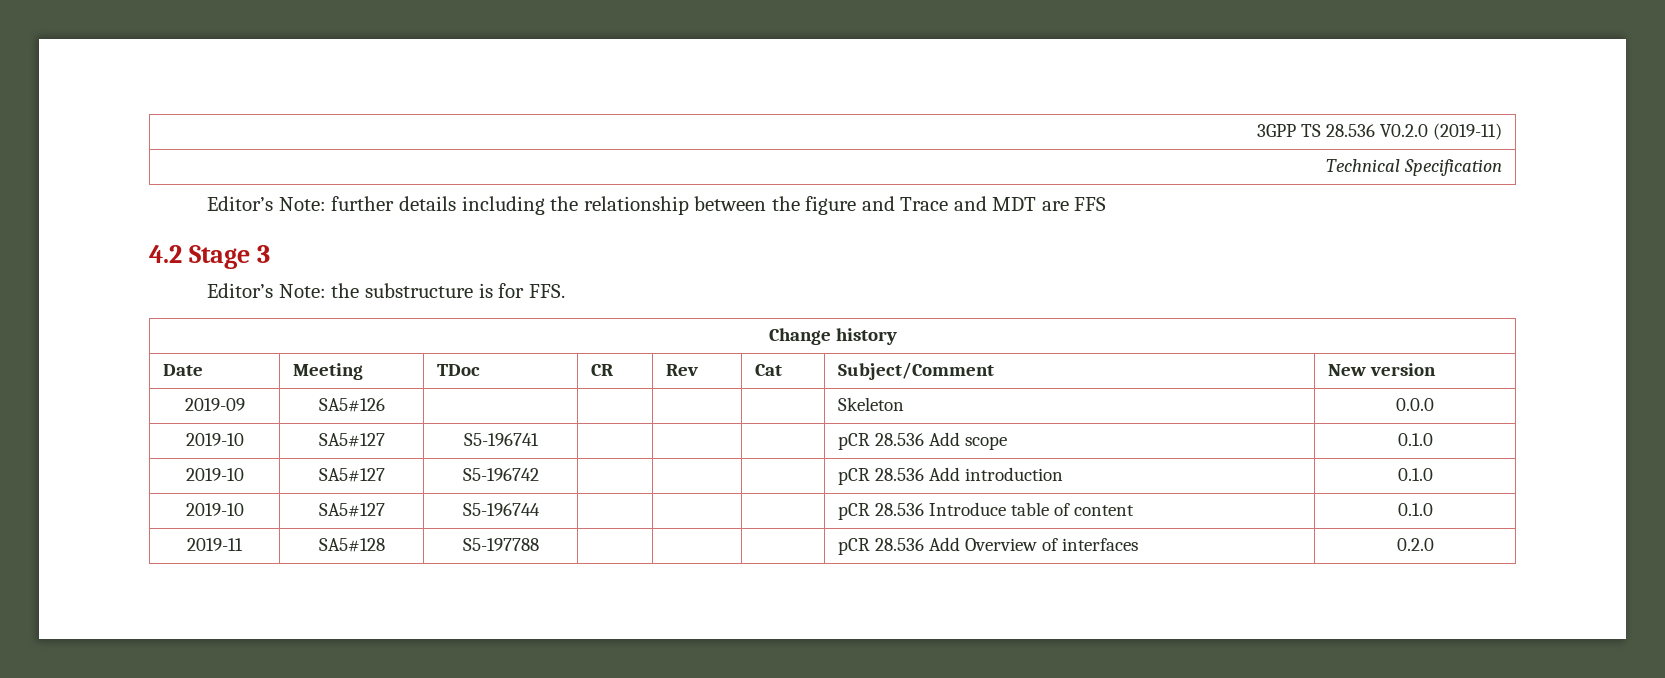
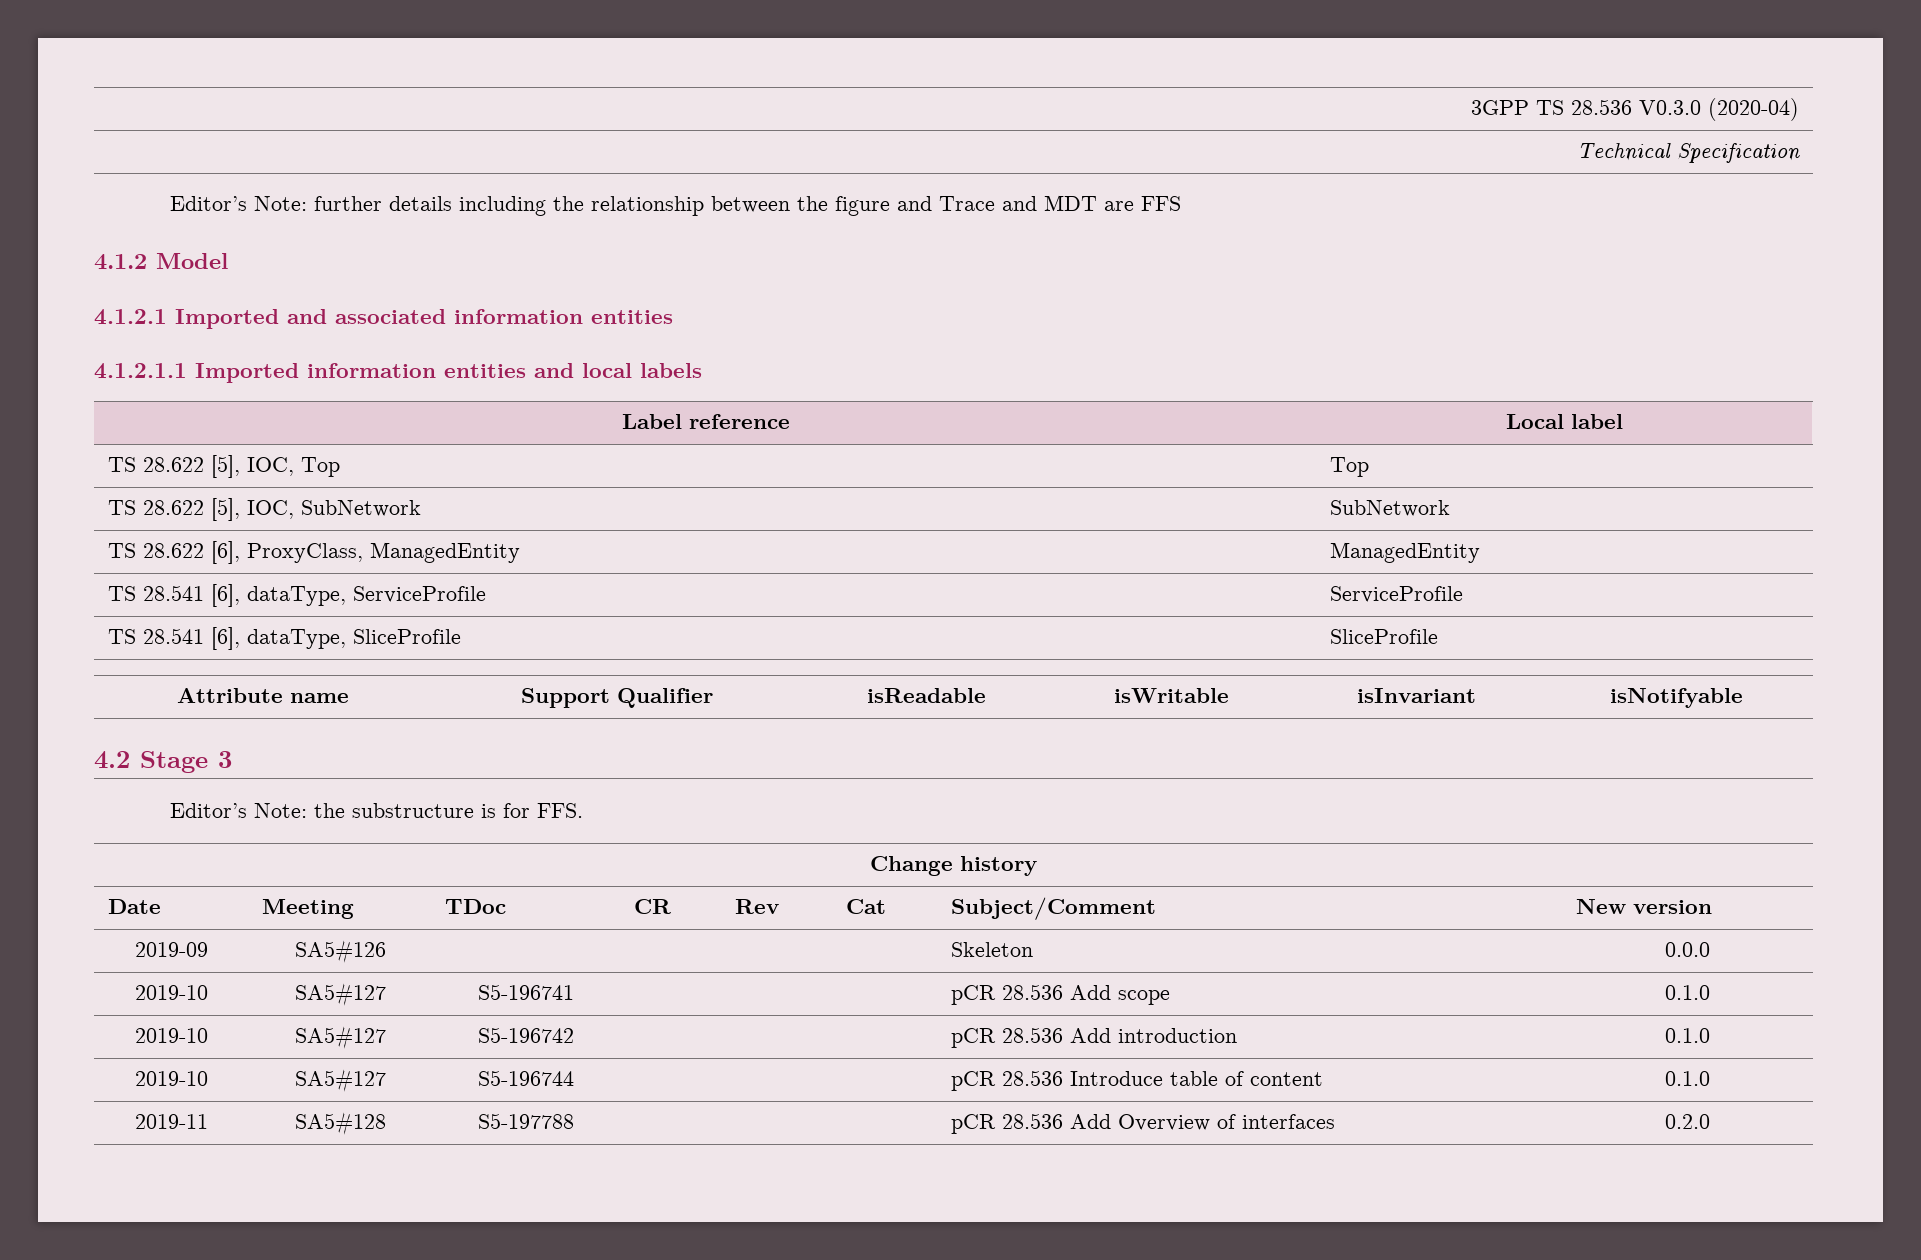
- 3GPP TS 28.536 V0.2.0 (2019-11)
+ 3GPP TS 28.536 V0.3.0 (2020-04)
+ 4.1.2 Model
+ 4.1.2.1 Imported and associated information entities
+ 4.1.2.1.1 Imported information entities and local labels
+ Label reference | Local label
+ TS 28.622 [5], IOC, Top | Top
+ TS 28.622 [5], IOC, SubNetwork | SubNetwork
+ TS 28.622 [6], ProxyClass, ManagedEntity | ManagedEntity
+ TS 28.541 [6], dataType, ServiceProfile | ServiceProfile
+ TS 28.541 [6], dataType, SliceProfile | SliceProfile
+ Attribute name | Support Qualifier | isReadable | isWritable | isInvariant | isNotifyable

